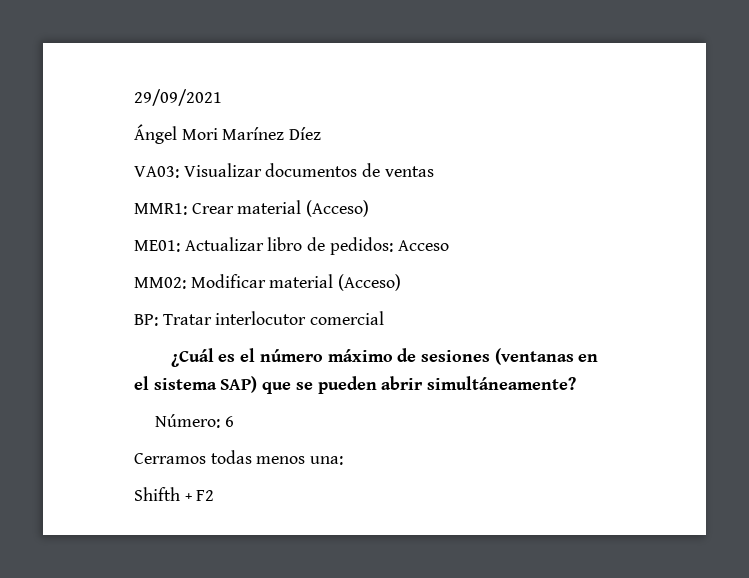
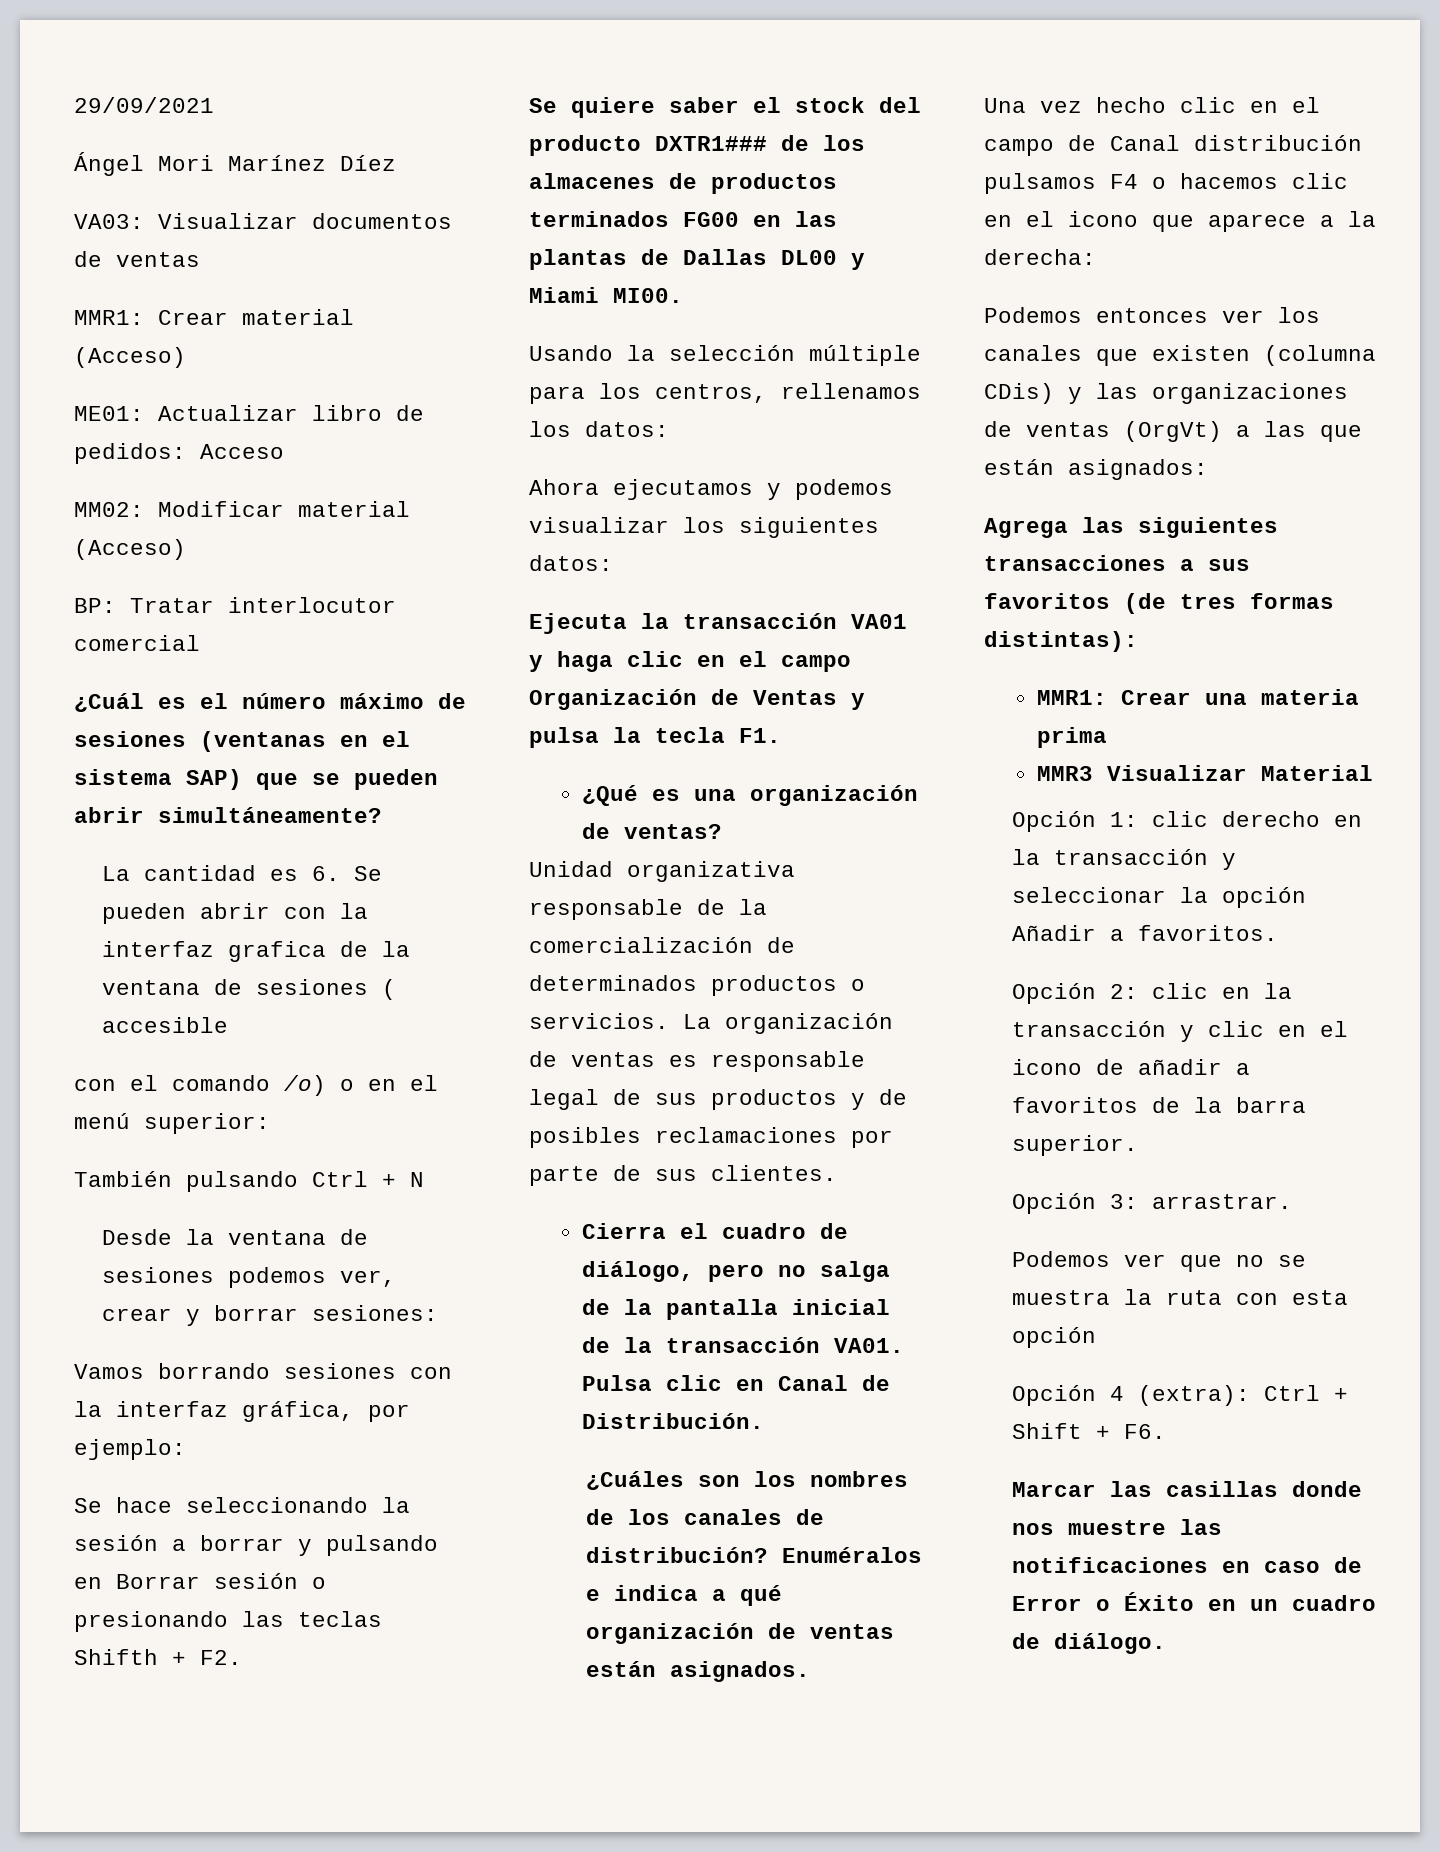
- Número: 6
- Cerramos todas menos una:
- Shifth + F2
+ La cantidad es 6. Se pueden abrir con la interfaz grafica de la ventana de sesiones ( accesible
+ con el comando /o) o en el menú superior:
+ También pulsando Ctrl + N
+ Desde la ventana de sesiones podemos ver, crear y borrar sesiones:
+ Vamos borrando sesiones con la interfaz gráfica, por ejemplo:
+ Se hace seleccionando la sesión a borrar y pulsando en Borrar sesión o presionando las teclas Shifth + F2.
+ Se quiere saber el stock del producto DXTR1### de los almacenes de productos terminados FG00 en las plantas de Dallas DL00 y Miami MI00.
+ Usando la selección múltiple para los centros, rellenamos los datos:
+ Ahora ejecutamos y podemos visualizar los siguientes datos:
+ Ejecuta la transacción VA01 y haga clic en el campo Organización de Ventas y pulsa la tecla F1.
+ ¿Qué es una organización de ventas?
+ Unidad organizativa responsable de la comercialización de determinados productos o servicios. La organización de ventas es responsable legal de sus productos y de posibles reclamaciones por parte de sus clientes.
+ Cierra el cuadro de diálogo, pero no salga de la pantalla inicial de la transacción VA01. Pulsa clic en Canal de Distribución.
+ ¿Cuáles son los nombres de los canales de distribución? Enuméralos e indica a qué organización de ventas están asignados.
+ Una vez hecho clic en el campo de Canal distribución pulsamos F4 o hacemos clic en el icono que aparece a la derecha:
+ Podemos entonces ver los canales que existen (columna CDis) y las organizaciones de ventas (OrgVt) a las que están asignados:
+ Agrega las siguientes transacciones a sus favoritos (de tres formas distintas):
+ MMR1: Crear una materia prima
+ MMR3 Visualizar Material
+ Opción 1: clic derecho en la transacción y seleccionar la opción Añadir a favoritos.
+ Opción 2: clic en la transacción y clic en el icono de añadir a favoritos de la barra superior.
+ Opción 3: arrastrar.
+ Podemos ver que no se muestra la ruta con esta opción
+ Opción 4 (extra): Ctrl + Shift + F6.
+ Marcar las casillas donde nos muestre las notificaciones en caso de Error o Éxito en un cuadro de diálogo.

